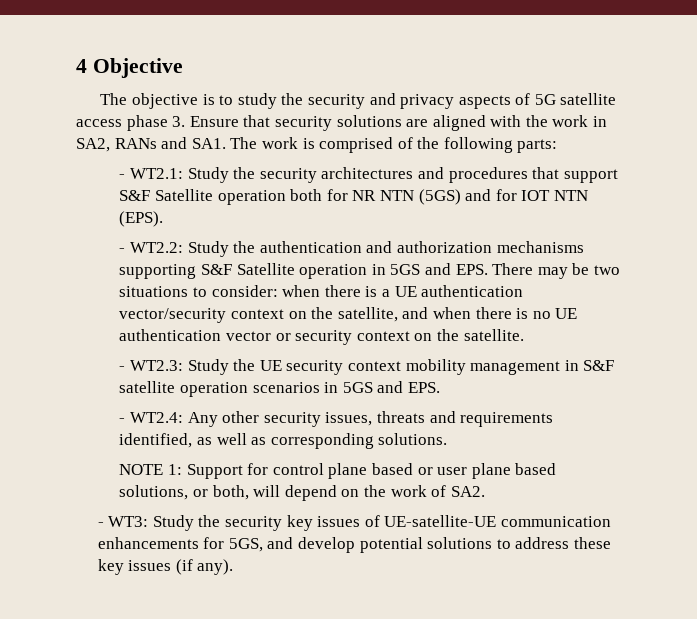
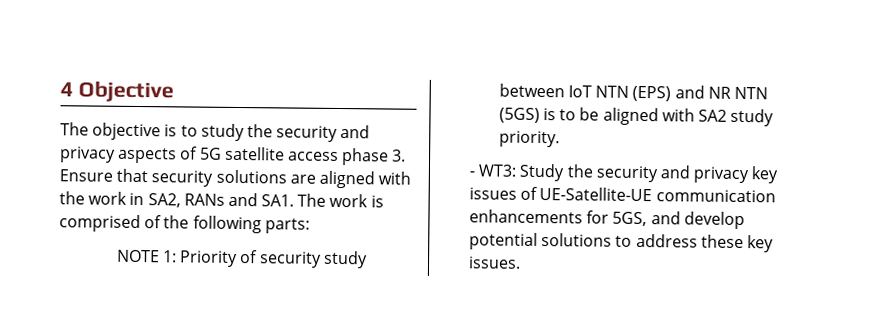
- - WT2.1: Study the security architectures and procedures that support S&F Satellite operation both for NR NTN (5GS) and for IOT NTN (EPS).
- - WT2.2: Study the authentication and authorization mechanisms supporting S&F Satellite operation in 5GS and EPS. There may be two situations to consider: when there is a UE authentication vector/security context on the satellite, and when there is no UE authentication vector or security context on the satellite.
- - WT2.3: Study the UE security context mobility management in S&F satellite operation scenarios in 5GS and EPS.
- - WT2.4: Any other security issues, threats and requirements identified, as well as corresponding solutions.
- NOTE 1: Support for control plane based or user plane based solutions, or both, will depend on the work of SA2.
+ NOTE 1: Priority of security study between IoT NTN (EPS) and NR NTN (5GS) is to be aligned with SA2 study priority.
- - WT3: Study the security key issues of UE-satellite-UE communication enhancements for 5GS, and develop potential solutions to address these key issues (if any).
+ - WT3: Study the security and privacy key issues of UE-Satellite-UE communication enhancements for 5GS, and develop potential solutions to address these key issues.

